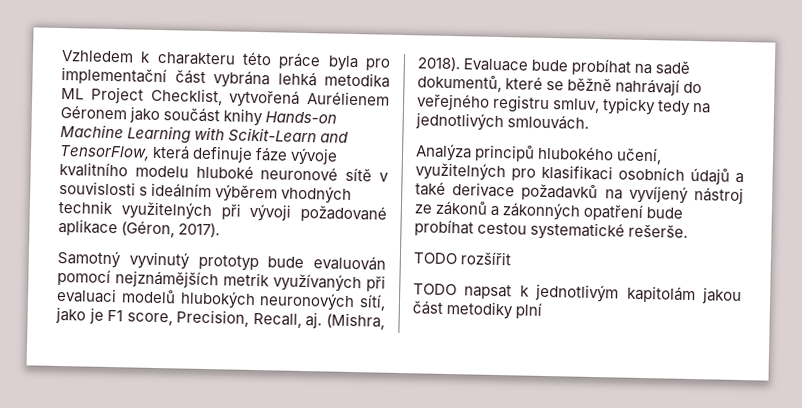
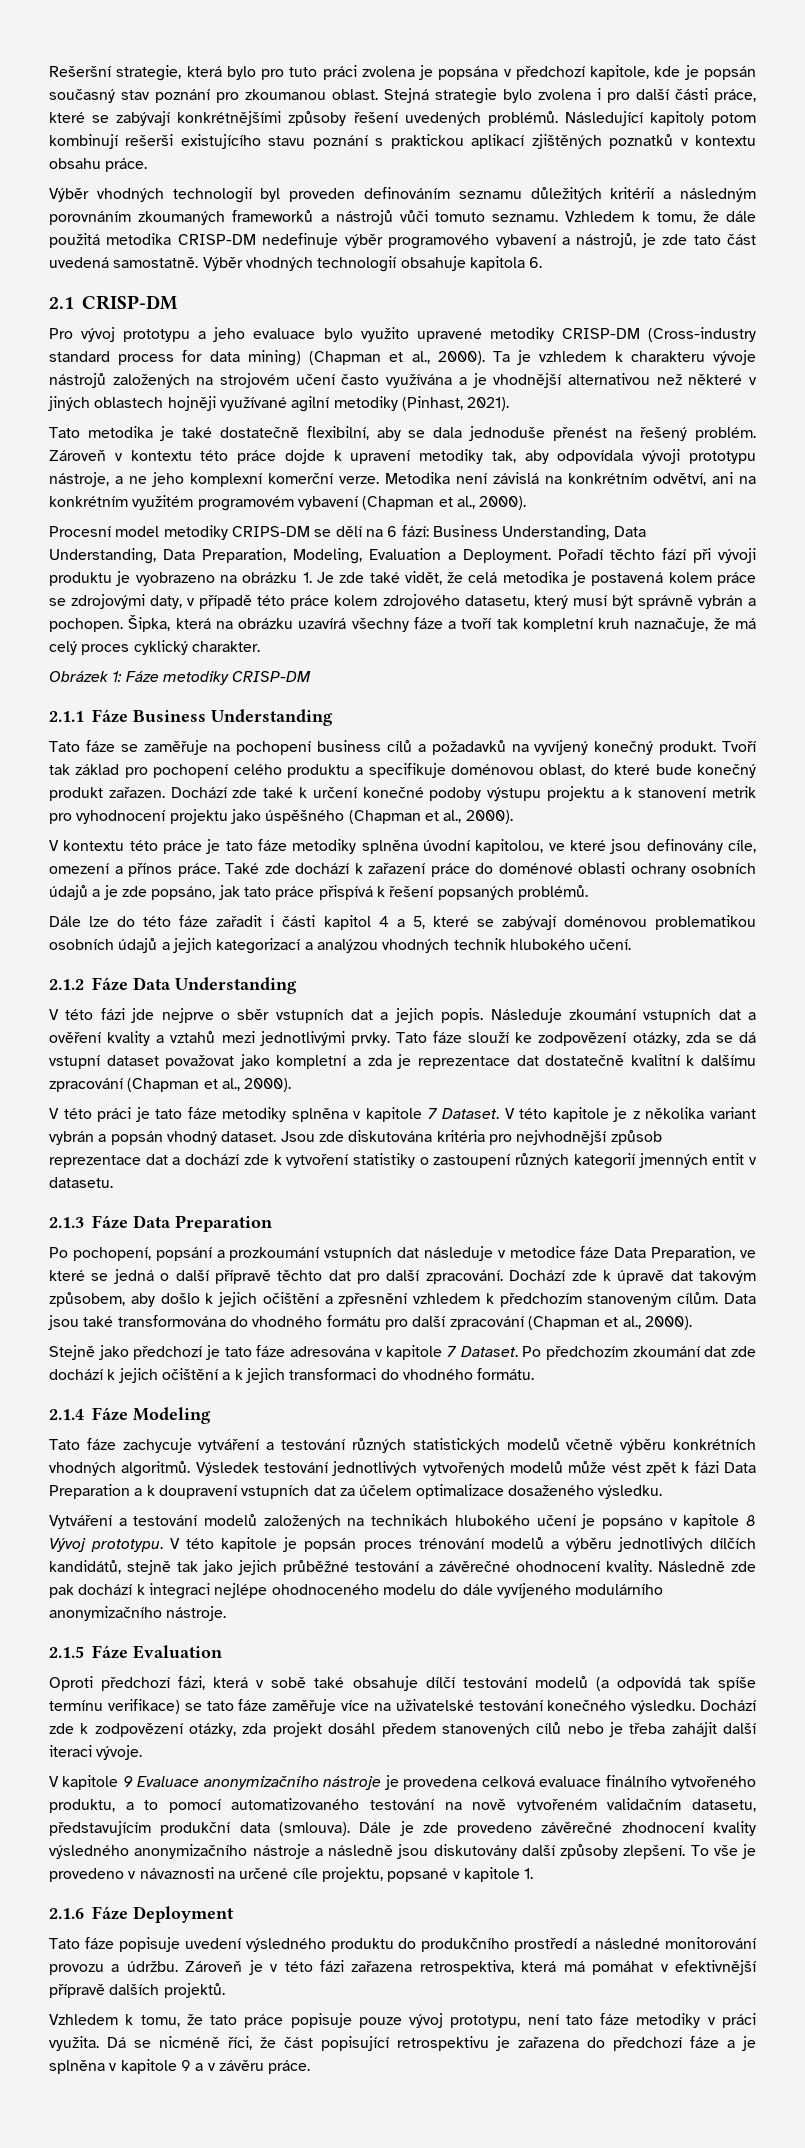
- Vzhledem k charakteru této práce byla pro implementační část vybrána lehká metodika ML Project Checklist, vytvořená Aurélienem Géronem jako součást knihy Hands-on Machine Learning with Scikit-Learn and TensorFlow, která definuje fáze vývoje kvalitního modelu hluboké neuronové sítě v souvislosti s ideálním výběrem vhodných technik využitelných při vývoji požadované aplikace (Géron, 2017).
- Samotný vyvinutý prototyp bude evaluován pomocí nejznámějších metrik využívaných při evaluaci modelů hlubokých neuronových sítí, jako je F1 score, Precision, Recall, aj. (Mishra, 2018). Evaluace bude probíhat na sadě dokumentů, které se běžně nahrávají do veřejného registru smluv, typicky tedy na jednotlivých smlouvách.
- Analýza principů hlubokého učení, využitelných pro klasifikaci osobních údajů a také derivace požadavků na vyvíjený nástroj ze zákonů a zákonných opatření bude probíhat cestou systematické rešerše.
- TODO rozšířit
- TODO napsat k jednotlivým kapitolám jakou část metodiky plní
+ Rešeršní strategie, která bylo pro tuto práci zvolena je popsána v předchozí kapitole, kde je popsán současný stav poznání pro zkoumanou oblast. Stejná strategie bylo zvolena i pro další části práce, které se zabývají konkrétnějšími způsoby řešení uvedených problémů. Následující kapitoly potom kombinují rešerši existujícího stavu poznání s praktickou aplikací zjištěných poznatků v kontextu obsahu práce.
+ Výběr vhodných technologií byl proveden definováním seznamu důležitých kritérií a následným porovnáním zkoumaných frameworků a nástrojů vůči tomuto seznamu. Vzhledem k tomu, že dále použitá metodika CRISP-DM nedefinuje výběr programového vybavení a nástrojů, je zde tato část uvedená samostatně. Výběr vhodných technologií obsahuje kapitola 6.
+ 2.1 CRISP-DM
+ Pro vývoj prototypu a jeho evaluace bylo využito upravené metodiky CRISP-DM (Cross-industry standard process for data mining) (Chapman et al., 2000). Ta je vzhledem k charakteru vývoje nástrojů založených na strojovém učení často využívána a je vhodnější alternativou než některé v jiných oblastech hojněji využívané agilní metodiky (Pinhast, 2021).
+ Tato metodika je také dostatečně flexibilní, aby se dala jednoduše přenést na řešený problém. Zároveň v kontextu této práce dojde k upravení metodiky tak, aby odpovídala vývoji prototypu nástroje, a ne jeho komplexní komerční verze. Metodika není závislá na konkrétním odvětví, ani na konkrétním využitém programovém vybavení (Chapman et al., 2000).
+ Procesní model metodiky CRIPS-DM se dělí na 6 fází: Business Understanding, Data Understanding, Data Preparation, Modeling, Evaluation a Deployment. Pořadí těchto fází při vývoji produktu je vyobrazeno na obrázku 1. Je zde také vidět, že celá metodika je postavená kolem práce se zdrojovými daty, v případě této práce kolem zdrojového datasetu, který musí být správně vybrán a pochopen. Šipka, která na obrázku uzavírá všechny fáze a tvoří tak kompletní kruh naznačuje, že má celý proces cyklický charakter.
+ Obrázek 1: Fáze metodiky CRISP-DM
+ 2.1.1 Fáze Business Understanding
+ Tato fáze se zaměřuje na pochopení business cílů a požadavků na vyvíjený konečný produkt. Tvoří tak základ pro pochopení celého produktu a specifikuje doménovou oblast, do které bude konečný produkt zařazen. Dochází zde také k určení konečné podoby výstupu projektu a k stanovení metrik pro vyhodnocení projektu jako úspěšného (Chapman et al., 2000).
+ V kontextu této práce je tato fáze metodiky splněna úvodní kapitolou, ve které jsou definovány cíle, omezení a přínos práce. Také zde dochází k zařazení práce do doménové oblasti ochrany osobních údajů a je zde popsáno, jak tato práce přispívá k řešení popsaných problémů.
+ Dále lze do této fáze zařadit i části kapitol 4 a 5, které se zabývají doménovou problematikou osobních údajů a jejich kategorizací a analýzou vhodných technik hlubokého učení.
+ 2.1.2 Fáze Data Understanding
+ V této fázi jde nejprve o sběr vstupních dat a jejich popis. Následuje zkoumání vstupních dat a ověření kvality a vztahů mezi jednotlivými prvky. Tato fáze slouží ke zodpovězení otázky, zda se dá vstupní dataset považovat jako kompletní a zda je reprezentace dat dostatečně kvalitní k dalšímu zpracování (Chapman et al., 2000).
+ V této práci je tato fáze metodiky splněna v kapitole 7 Dataset. V této kapitole je z několika variant vybrán a popsán vhodný dataset. Jsou zde diskutována kritéria pro nejvhodnější způsob reprezentace dat a dochází zde k vytvoření statistiky o zastoupení různých kategorií jmenných entit v datasetu.
+ 2.1.3 Fáze Data Preparation
+ Po pochopení, popsání a prozkoumání vstupních dat následuje v metodice fáze Data Preparation, ve které se jedná o další přípravě těchto dat pro další zpracování. Dochází zde k úpravě dat takovým způsobem, aby došlo k jejich očištění a zpřesnění vzhledem k předchozím stanoveným cílům. Data jsou také transformována do vhodného formátu pro další zpracování (Chapman et al., 2000).
+ Stejně jako předchozí je tato fáze adresována v kapitole 7 Dataset. Po předchozím zkoumání dat zde dochází k jejich očištění a k jejich transformaci do vhodného formátu.
+ 2.1.4 Fáze Modeling
+ Tato fáze zachycuje vytváření a testování různých statistických modelů včetně výběru konkrétních vhodných algoritmů. Výsledek testování jednotlivých vytvořených modelů může vést zpět k fázi Data Preparation a k doupravení vstupních dat za účelem optimalizace dosaženého výsledku.
+ Vytváření a testování modelů založených na technikách hlubokého učení je popsáno v kapitole 8 Vývoj prototypu. V této kapitole je popsán proces trénování modelů a výběru jednotlivých dílčích kandidátů, stejně tak jako jejich průběžné testování a závěrečné ohodnocení kvality. Následně zde pak dochází k integraci nejlépe ohodnoceného modelu do dále vyvíjeného modulárního anonymizačního nástroje.
+ 2.1.5 Fáze Evaluation
+ Oproti předchozí fázi, která v sobě také obsahuje dílčí testování modelů (a odpovídá tak spíše termínu verifikace) se tato fáze zaměřuje více na uživatelské testování konečného výsledku. Dochází zde k zodpovězení otázky, zda projekt dosáhl předem stanovených cílů nebo je třeba zahájit další iteraci vývoje.
+ V kapitole 9 Evaluace anonymizačního nástroje je provedena celková evaluace finálního vytvořeného produktu, a to pomocí automatizovaného testování na nově vytvořeném validačním datasetu, představujícím produkční data (smlouva). Dále je zde provedeno závěrečné zhodnocení kvality výsledného anonymizačního nástroje a následně jsou diskutovány další způsoby zlepšení. To vše je provedeno v návaznosti na určené cíle projektu, popsané v kapitole 1.
+ 2.1.6 Fáze Deployment
+ Tato fáze popisuje uvedení výsledného produktu do produkčního prostředí a následné monitorování provozu a údržbu. Zároveň je v této fázi zařazena retrospektiva, která má pomáhat v efektivnější přípravě dalších projektů.
+ Vzhledem k tomu, že tato práce popisuje pouze vývoj prototypu, není tato fáze metodiky v práci využita. Dá se nicméně říci, že část popisující retrospektivu je zařazena do předchozí fáze a je splněna v kapitole 9 a v závěru práce.

